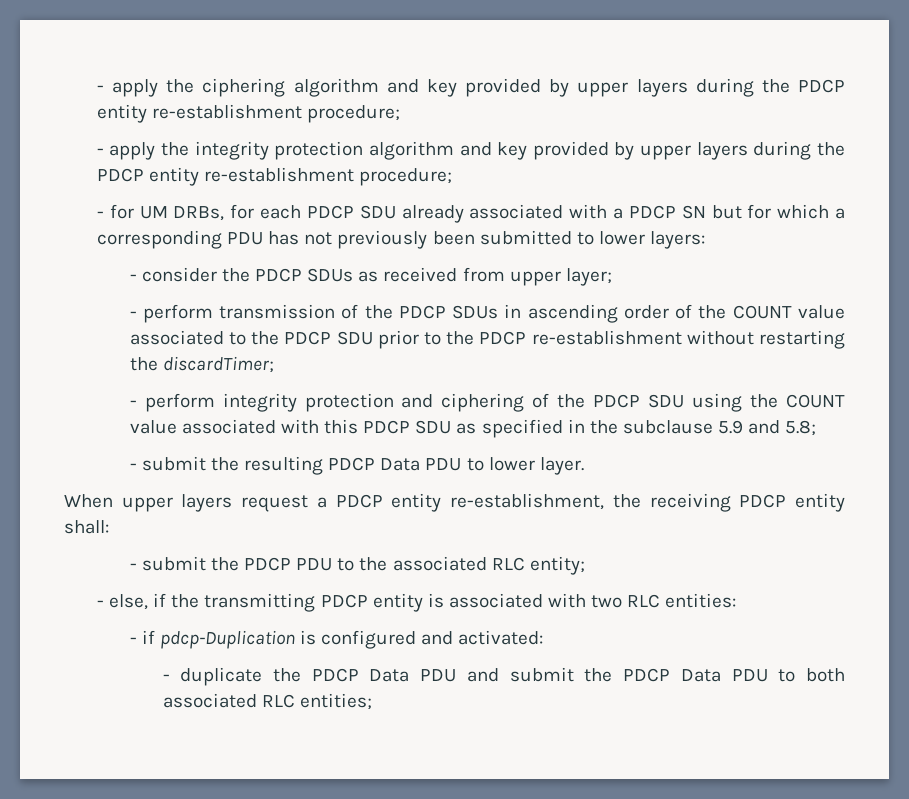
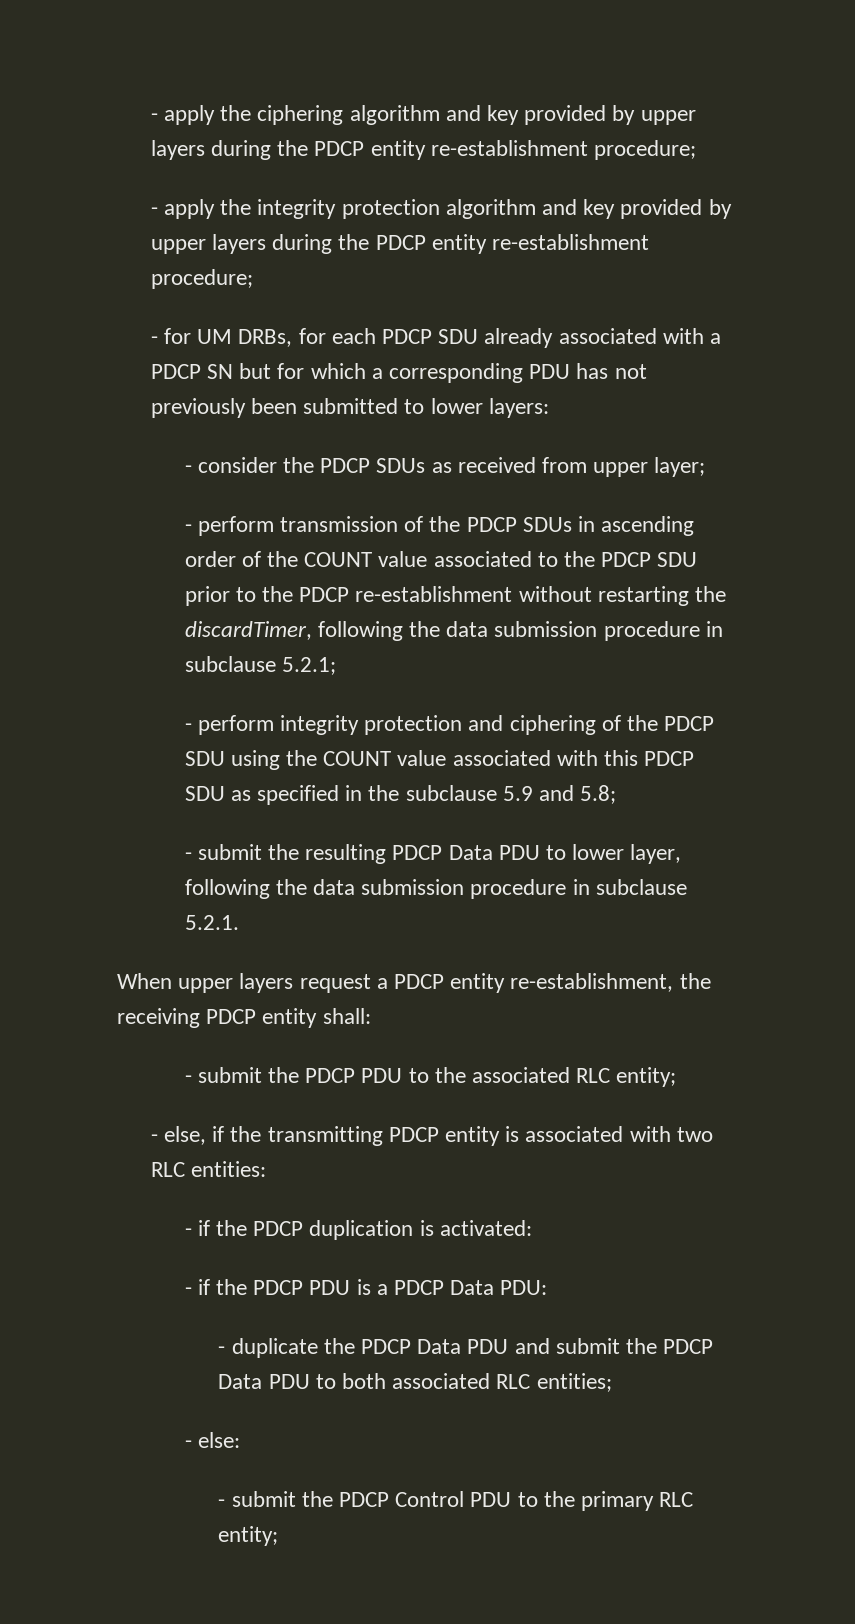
- - perform transmission of the PDCP SDUs in ascending order of the COUNT value associated to the PDCP SDU prior to the PDCP re-establishment without restarting the discardTimer;
+ - perform transmission of the PDCP SDUs in ascending order of the COUNT value associated to the PDCP SDU prior to the PDCP re-establishment without restarting the discardTimer, following the data submission procedure in subclause 5.2.1;
- - submit the resulting PDCP Data PDU to lower layer.
+ - submit the resulting PDCP Data PDU to lower layer, following the data submission procedure in subclause 5.2.1.
- - if pdcp-Duplication is configured and activated:
+ - if the PDCP duplication is activated:
+ - if the PDCP PDU is a PDCP Data PDU:
+ - else:
+ - submit the PDCP Control PDU to the primary RLC entity;

